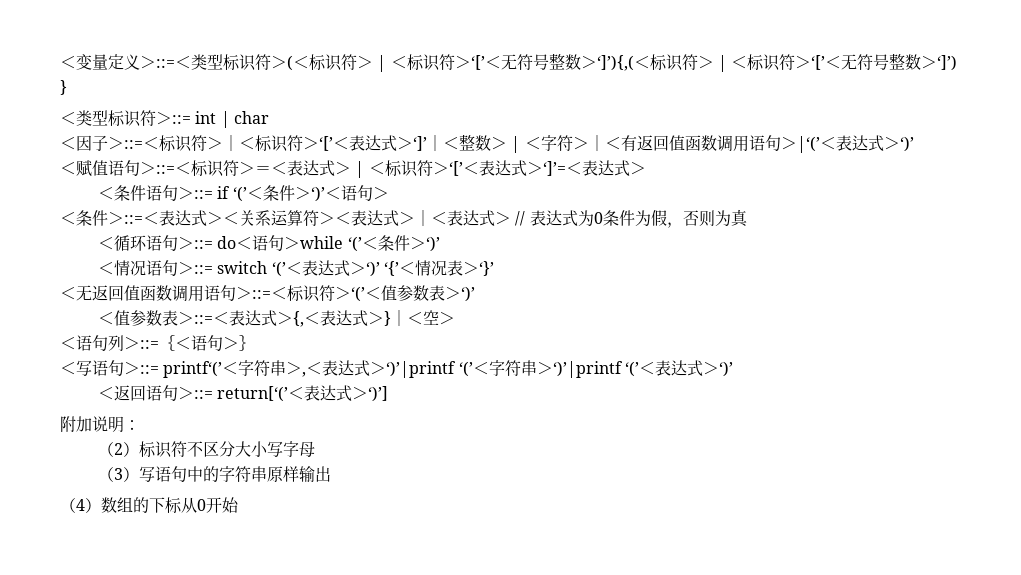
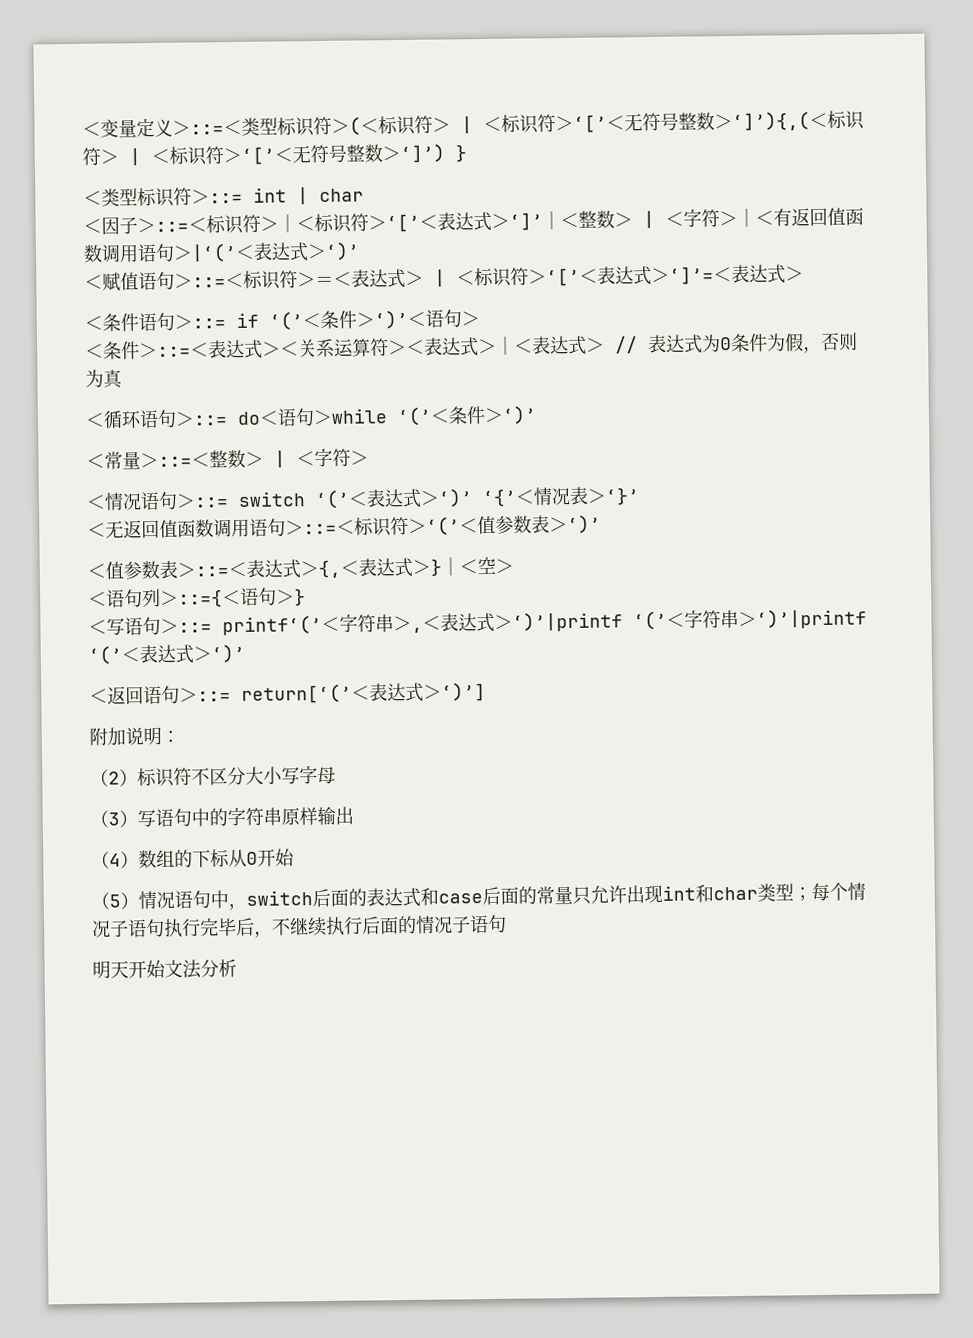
+ ＜常量＞::=＜整数＞ | ＜字符＞
+ （5）情况语句中，switch后面的表达式和case后面的常量只允许出现int和char类型；每个情况子语句执行完毕后，不继续执行后面的情况子语句
+ 明天开始文法分析

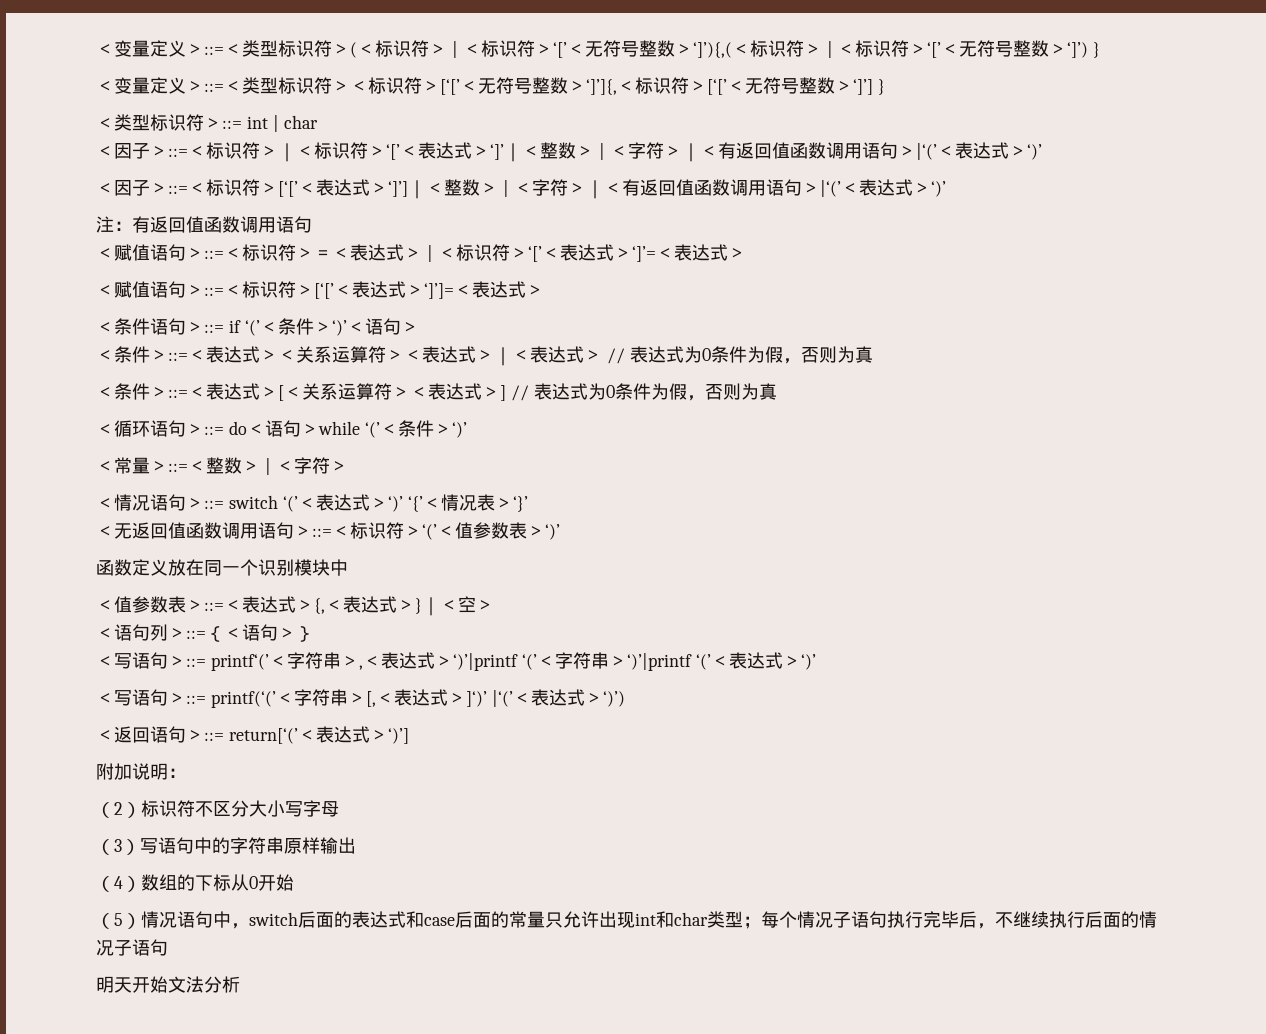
+ ＜变量定义＞::=＜类型标识符＞＜标识符＞[‘[’＜无符号整数＞‘]’]{,＜标识符＞[‘[’＜无符号整数＞‘]’] }
+ ＜因子＞::=＜标识符＞[‘[’＜表达式＞‘]’]｜＜整数＞ | ＜字符＞｜＜有返回值函数调用语句＞|‘(’＜表达式＞‘)’
+ 注：有返回值函数调用语句
+ ＜赋值语句＞::=＜标识符＞[‘[’＜表达式＞‘]’]=＜表达式＞
+ ＜条件＞::=＜表达式＞[＜关系运算符＞＜表达式＞] // 表达式为0条件为假，否则为真
+ 函数定义放在同一个识别模块中
+ ＜写语句＞::= printf(‘(’＜字符串＞[,＜表达式＞]‘)’ |‘(’＜表达式＞‘)’)

